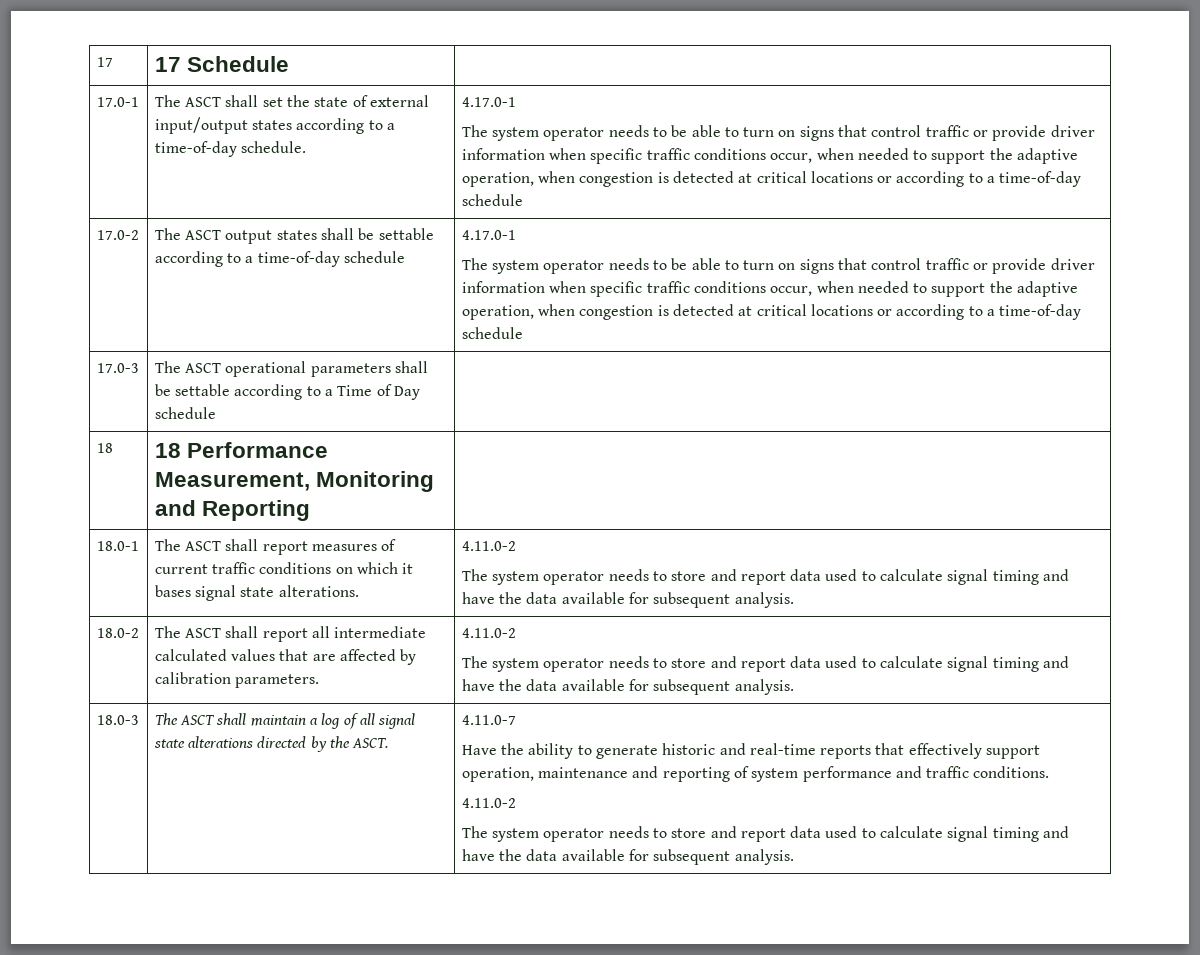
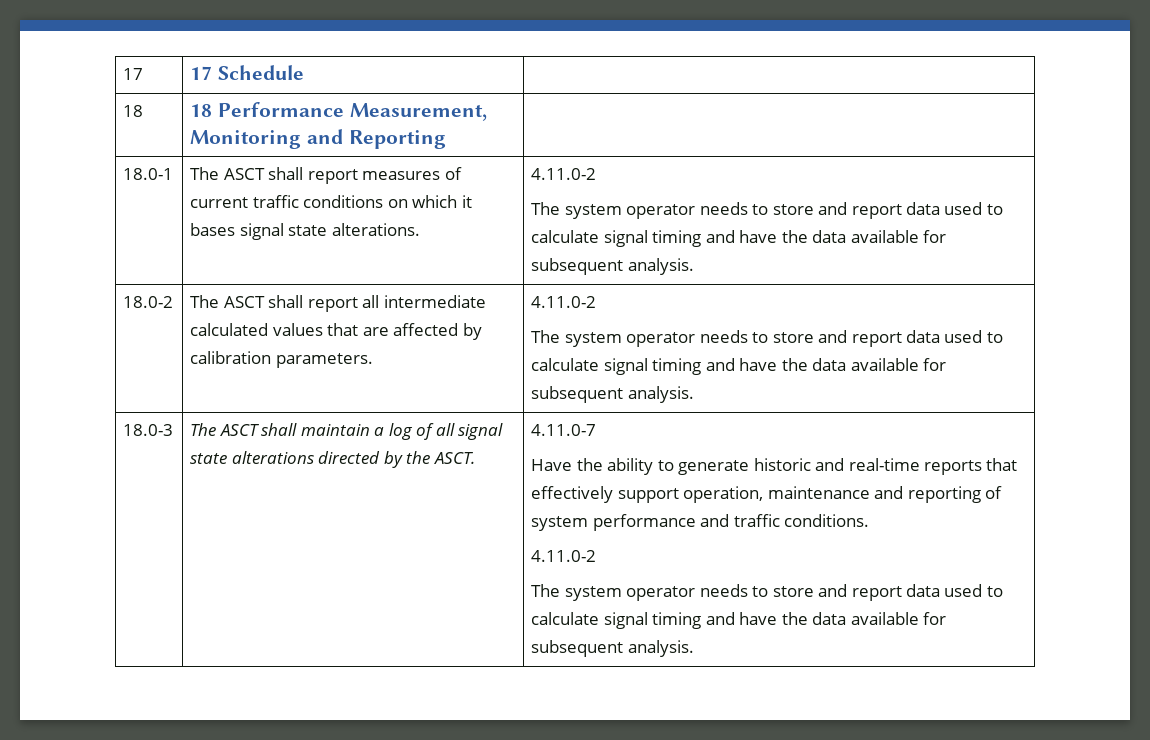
- 17.0-1 | The ASCT shall set the state of external input/output states according to a time-of-day schedule. | 4.17.0-1
- The system operator needs to be able to turn on signs that control traffic or provide driver information when specific traffic conditions occur, when needed to support the adaptive operation, when congestion is detected at critical locations or according to a time-of-day schedule
- 17.0-2 | The ASCT output states shall be settable according to a time-of-day schedule | 4.17.0-1
- The system operator needs to be able to turn on signs that control traffic or provide driver information when specific traffic conditions occur, when needed to support the adaptive operation, when congestion is detected at critical locations or according to a time-of-day schedule
- 17.0-3 | The ASCT operational parameters shall be settable according to a Time of Day schedule |

